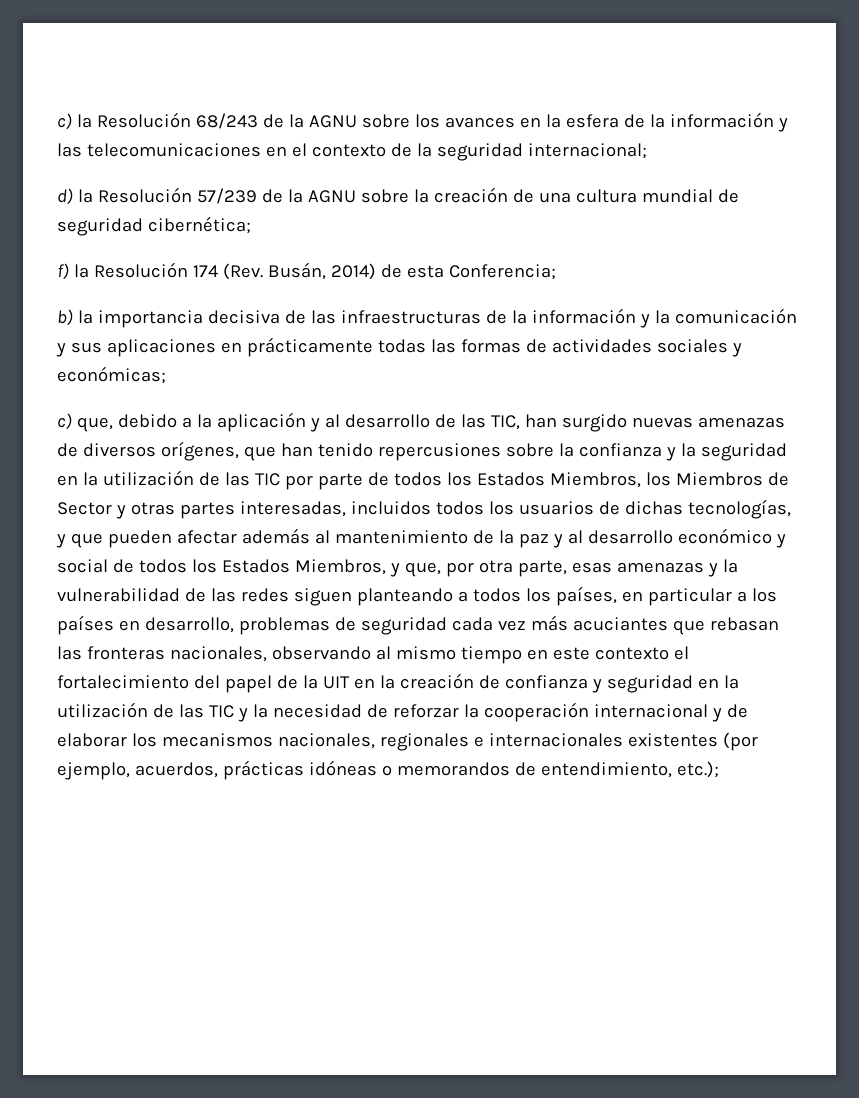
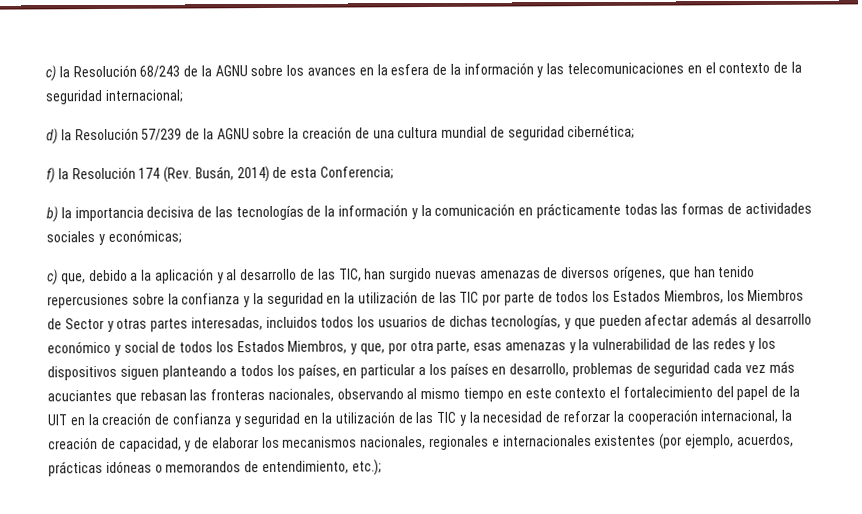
- b) la importancia decisiva de las infraestructuras de la información y la comunicación y sus aplicaciones en prácticamente todas las formas de actividades sociales y económicas;
+ b) la importancia decisiva de las tecnologías de la información y la comunicación en prácticamente todas las formas de actividades sociales y económicas;
- c) que, debido a la aplicación y al desarrollo de las TIC, han surgido nuevas amenazas de diversos orígenes, que han tenido repercusiones sobre la confianza y la seguridad en la utilización de las TIC por parte de todos los Estados Miembros, los Miembros de Sector y otras partes interesadas, incluidos todos los usuarios de dichas tecnologías, y que pueden afectar además al mantenimiento de la paz y al desarrollo económico y social de todos los Estados Miembros, y que, por otra parte, esas amenazas y la vulnerabilidad de las redes siguen planteando a todos los países, en particular a los países en desarrollo, problemas de seguridad cada vez más acuciantes que rebasan las fronteras nacionales, observando al mismo tiempo en este contexto el fortalecimiento del papel de la UIT en la creación de confianza y seguridad en la utilización de las TIC y la necesidad de reforzar la cooperación internacional y de elaborar los mecanismos nacionales, regionales e internacionales existentes (por ejemplo, acuerdos, prácticas idóneas o memorandos de entendimiento, etc.);
+ c) que, debido a la aplicación y al desarrollo de las TIC, han surgido nuevas amenazas de diversos orígenes, que han tenido repercusiones sobre la confianza y la seguridad en la utilización de las TIC por parte de todos los Estados Miembros, los Miembros de Sector y otras partes interesadas, incluidos todos los usuarios de dichas tecnologías, y que pueden afectar además al desarrollo económico y social de todos los Estados Miembros, y que, por otra parte, esas amenazas y la vulnerabilidad de las redes y los dispositivos siguen planteando a todos los países, en particular a los países en desarrollo, problemas de seguridad cada vez más acuciantes que rebasan las fronteras nacionales, observando al mismo tiempo en este contexto el fortalecimiento del papel de la UIT en la creación de confianza y seguridad en la utilización de las TIC y la necesidad de reforzar la cooperación internacional, la creación de capacidad, y de elaborar los mecanismos nacionales, regionales e internacionales existentes (por ejemplo, acuerdos, prácticas idóneas o memorandos de entendimiento, etc.);

